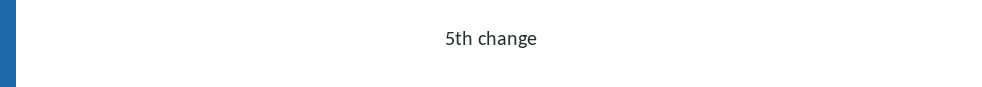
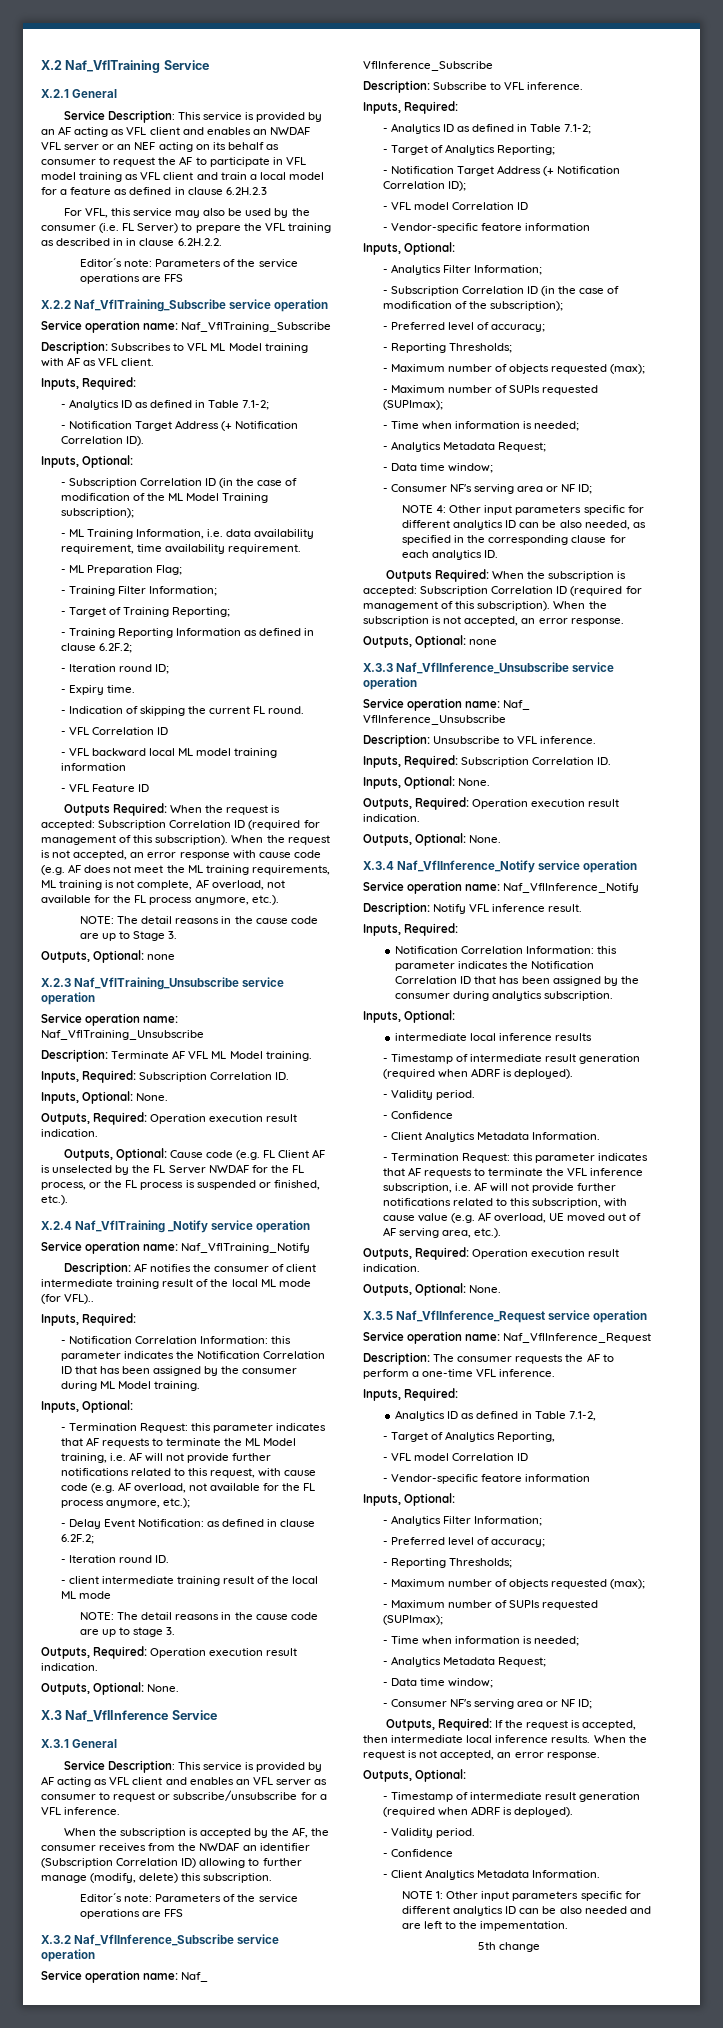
+ X.2 Naf_VflTraining Service
+ X.2.1 General
+ Service Description: This service is provided by an AF acting as VFL client and enables an NWDAF VFL server or an NEF acting on its behalf as consumer to request the AF to participate in VFL model training as VFL client and train a local model for a feature as defined in clause 6.2H.2.3
+ For VFL, this service may also be used by the consumer (i.e. FL Server) to prepare the VFL training as described in in clause 6.2H.2.2.
+ Editor´s note: Parameters of the service operations are FFS
+ X.2.2 Naf_VflTraining_Subscribe service operation
+ Service operation name: Naf_VflTraining_Subscribe
+ Description: Subscribes to VFL ML Model training with AF as VFL client.
+ Inputs, Required:
+ - Analytics ID as defined in Table 7.1-2;
+ - Notification Target Address (+ Notification Correlation ID).
+ Inputs, Optional:
+ - Subscription Correlation ID (in the case of modification of the ML Model Training subscription);
+ - ML Training Information, i.e. data availability requirement, time availability requirement.
+ - ML Preparation Flag;
+ - Training Filter Information;
+ - Target of Training Reporting;
+ - Training Reporting Information as defined in clause 6.2F.2;
+ - Iteration round ID;
+ - Expiry time.
+ - Indication of skipping the current FL round.
+ - VFL Correlation ID
+ - VFL backward local ML model training information
+ - VFL Feature ID
+ Outputs Required: When the request is accepted: Subscription Correlation ID (required for management of this subscription). When the request is not accepted, an error response with cause code (e.g. AF does not meet the ML training requirements, ML training is not complete, AF overload, not available for the FL process anymore, etc.).
+ NOTE: The detail reasons in the cause code are up to Stage 3.
+ Outputs, Optional: none
+ X.2.3 Naf_VflTraining_Unsubscribe service operation
+ Service operation name: Naf_VflTraining_Unsubscribe
+ Description: Terminate AF VFL ML Model training.
+ Inputs, Required: Subscription Correlation ID.
+ Inputs, Optional: None.
+ Outputs, Required: Operation execution result indication.
+ Outputs, Optional: Cause code (e.g. FL Client AF is unselected by the FL Server NWDAF for the FL process, or the FL process is suspended or finished, etc.).
+ X.2.4 Naf_VflTraining _Notify service operation
+ Service operation name: Naf_VflTraining_Notify
+ Description: AF notifies the consumer of client intermediate training result of the local ML mode (for VFL)..
+ Inputs, Required:
+ - Notification Correlation Information: this parameter indicates the Notification Correlation ID that has been assigned by the consumer during ML Model training.
+ Inputs, Optional:
+ - Termination Request: this parameter indicates that AF requests to terminate the ML Model training, i.e. AF will not provide further notifications related to this request, with cause code (e.g. AF overload, not available for the FL process anymore, etc.);
+ - Delay Event Notification: as defined in clause 6.2F.2;
+ - Iteration round ID.
+ - client intermediate training result of the local ML mode
+ NOTE: The detail reasons in the cause code are up to stage 3.
+ Outputs, Required: Operation execution result indication.
+ Outputs, Optional: None.
+ X.3 Naf_VflInference Service
+ X.3.1 General
+ Service Description: This service is provided by AF acting as VFL client and enables an VFL server as consumer to request or subscribe/unsubscribe for a VFL inference.
+ When the subscription is accepted by the AF, the consumer receives from the NWDAF an identifier (Subscription Correlation ID) allowing to further manage (modify, delete) this subscription.
+ Editor´s note: Parameters of the service operations are FFS
+ X.3.2 Naf_VflInference_Subscribe service operation
+ Service operation name: Naf_ VflInference_Subscribe
+ Description: Subscribe to VFL inference.
+ Inputs, Required:
+ - Analytics ID as defined in Table 7.1-2;
+ - Target of Analytics Reporting;
+ - Notification Target Address (+ Notification Correlation ID);
+ - VFL model Correlation ID
+ - Vendor-specific featore information
+ Inputs, Optional:
+ - Analytics Filter Information;
+ - Subscription Correlation ID (in the case of modification of the subscription);
+ - Preferred level of accuracy;
+ - Reporting Thresholds;
+ - Maximum number of objects requested (max);
+ - Maximum number of SUPIs requested (SUPImax);
+ - Time when information is needed;
+ - Analytics Metadata Request;
+ - Data time window;
+ - Consumer NF's serving area or NF ID;
+ NOTE 4: Other input parameters specific for different analytics ID can be also needed, as specified in the corresponding clause for each analytics ID.
+ Outputs Required: When the subscription is accepted: Subscription Correlation ID (required for management of this subscription). When the subscription is not accepted, an error response.
+ Outputs, Optional: none
+ X.3.3 Naf_VflInference_Unsubscribe service operation
+ Service operation name: Naf_ VflInference_Unsubscribe
+ Description: Unsubscribe to VFL inference.
+ Inputs, Required: Subscription Correlation ID.
+ Inputs, Optional: None.
+ Outputs, Required: Operation execution result indication.
+ Outputs, Optional: None.
+ X.3.4 Naf_VflInference_Notify service operation
+ Service operation name: Naf_VflInference_Notify
+ Description: Notify VFL inference result.
+ Inputs, Required:
+ Notification Correlation Information: this parameter indicates the Notification Correlation ID that has been assigned by the consumer during analytics subscription.
+ Inputs, Optional:
+ intermediate local inference results
+ - Timestamp of intermediate result generation (required when ADRF is deployed).
+ - Validity period.
+ - Confidence
+ - Client Analytics Metadata Information.
+ - Termination Request: this parameter indicates that AF requests to terminate the VFL inference subscription, i.e. AF will not provide further notifications related to this subscription, with cause value (e.g. AF overload, UE moved out of AF serving area, etc.).
+ Outputs, Required: Operation execution result indication.
+ Outputs, Optional: None.
+ X.3.5 Naf_VflInference_Request service operation
+ Service operation name: Naf_VflInference_Request
+ Description: The consumer requests the AF to perform a one-time VFL inference.
+ Inputs, Required:
+ Analytics ID as defined in Table 7.1-2,
+ - Target of Analytics Reporting,
+ - VFL model Correlation ID
+ - Vendor-specific featore information
+ Inputs, Optional:
+ - Analytics Filter Information;
+ - Preferred level of accuracy;
+ - Reporting Thresholds;
+ - Maximum number of objects requested (max);
+ - Maximum number of SUPIs requested (SUPImax);
+ - Time when information is needed;
+ - Analytics Metadata Request;
+ - Data time window;
+ - Consumer NF's serving area or NF ID;
+ Outputs, Required: If the request is accepted, then intermediate local inference results. When the request is not accepted, an error response.
+ Outputs, Optional:
+ - Timestamp of intermediate result generation (required when ADRF is deployed).
+ - Validity period.
+ - Confidence
+ - Client Analytics Metadata Information.
+ NOTE 1: Other input parameters specific for different analytics ID can be also needed and are left to the impementation.

